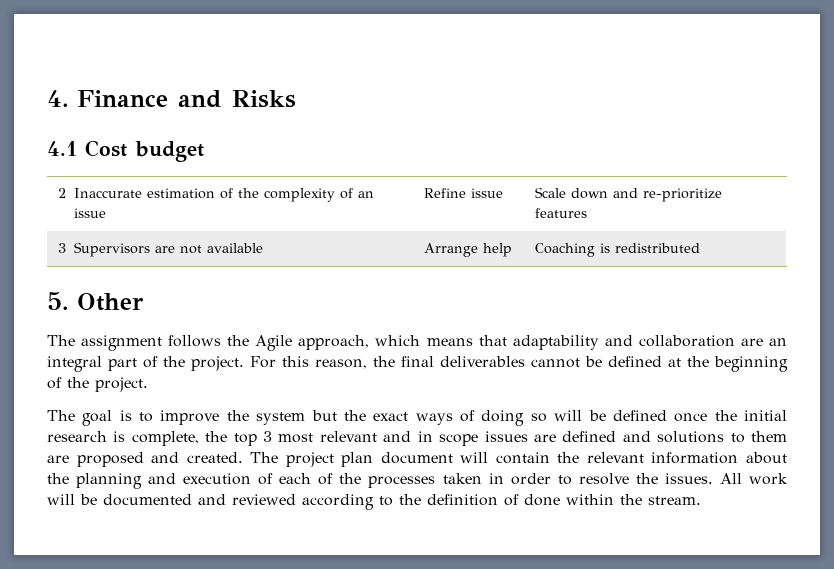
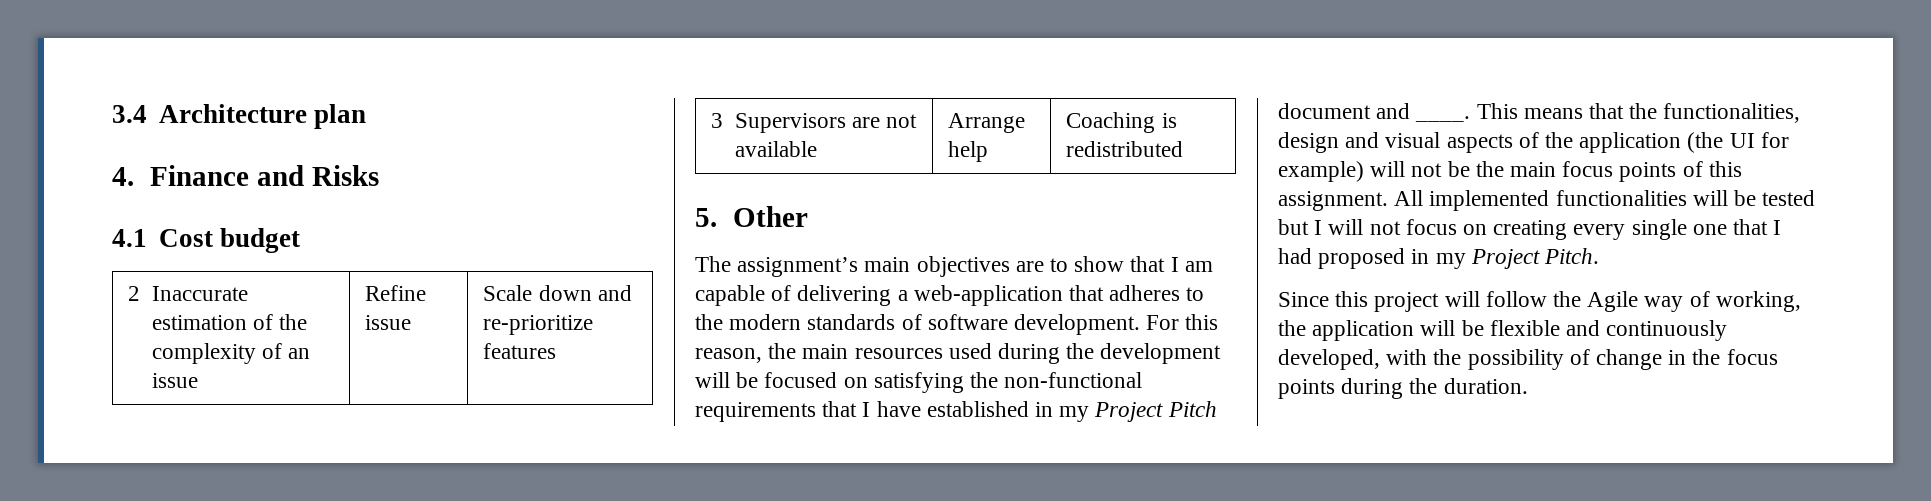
+ 3.4 Architecture plan
- The assignment follows the Agile approach, which means that adaptability and collaboration are an integral part of the project. For this reason, the final deliverables cannot be defined at the beginning of the project.
- The goal is to improve the system but the exact ways of doing so will be defined once the initial research is complete, the top 3 most relevant and in scope issues are defined and solutions to them are proposed and created. The project plan document will contain the relevant information about the planning and execution of each of the processes taken in order to resolve the issues. All work will be documented and reviewed according to the definition of done within the stream.
+ The assignment’s main objectives are to show that I am capable of delivering a web-application that adheres to the modern standards of software development. For this reason, the main resources used during the development will be focused on satisfying the non-functional requirements that I have established in my Project Pitch document and ____. This means that the functionalities, design and visual aspects of the application (the UI for example) will not be the main focus points of this assignment. All implemented functionalities will be tested but I will not focus on creating every single one that I had proposed in my Project Pitch.
+ Since this project will follow the Agile way of working, the application will be flexible and continuously developed, with the possibility of change in the focus points during the duration.

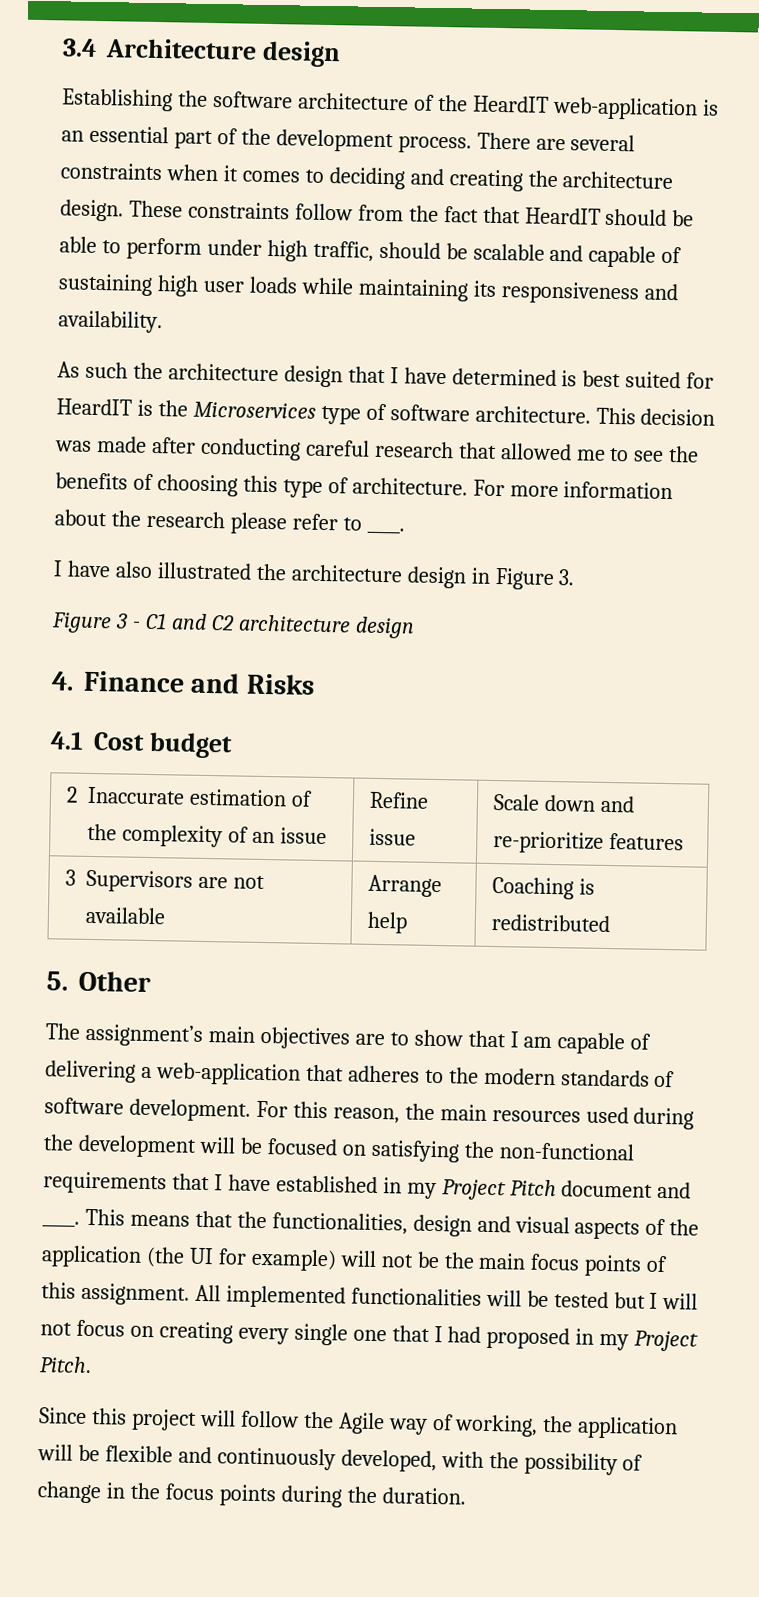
- 3.4 Architecture plan
+ 3.4 Architecture design
+ Establishing the software architecture of the HeardIT web-application is an essential part of the development process. There are several constraints when it comes to deciding and creating the architecture design. These constraints follow from the fact that HeardIT should be able to perform under high traffic, should be scalable and capable of sustaining high user loads while maintaining its responsiveness and availability.
+ As such the architecture design that I have determined is best suited for HeardIT is the Microservices type of software architecture. This decision was made after conducting careful research that allowed me to see the benefits of choosing this type of architecture. For more information about the research please refer to ____.
+ I have also illustrated the architecture design in Figure 3.
+ Figure 3 - C1 and C2 architecture design

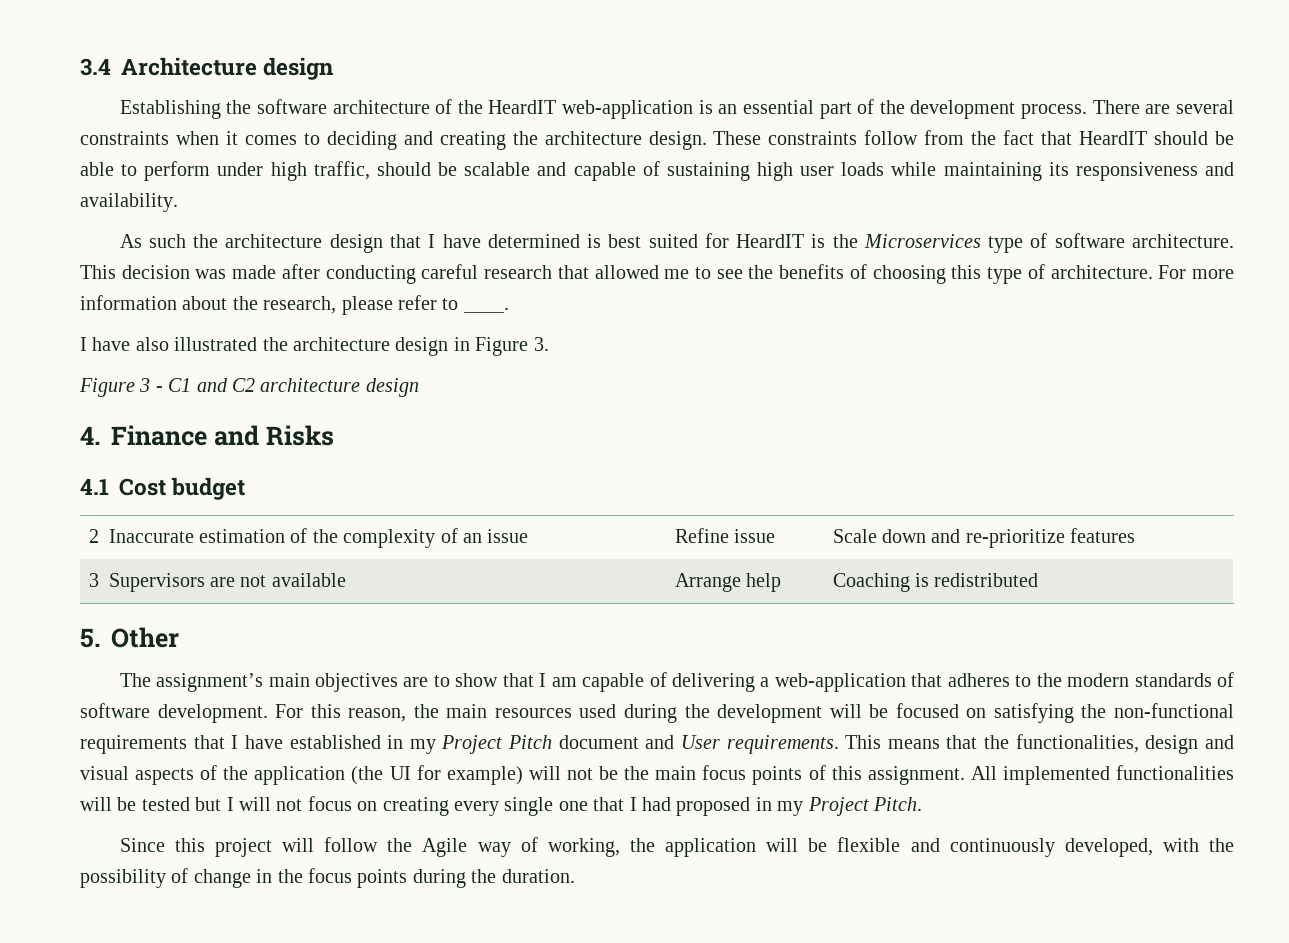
- For more information about the research please refer to ____.
+ For more information about the research, please refer to ____.
- For this reason, the main resources used during the development will be focused on satisfying the non-functional requirements that I have established in my Project Pitch document and ____.
+ For this reason, the main resources used during the development will be focused on satisfying the non-functional requirements that I have established in my Project Pitch document and User requirements.

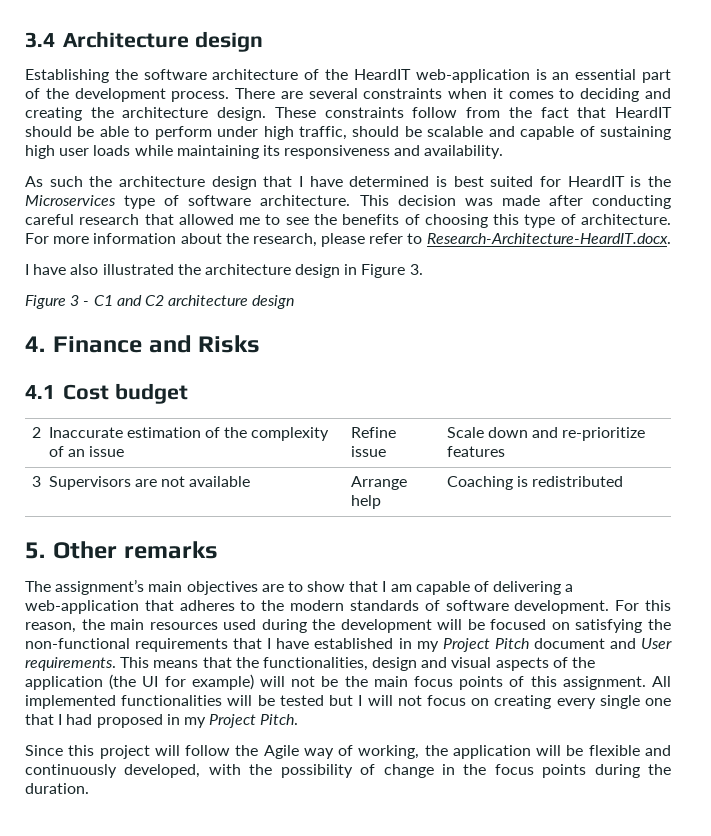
- For more information about the research, please refer to ____.
+ For more information about the research, please refer to Research-Architecture-HeardIT.docx.
- 5. Other
+ 5. Other remarks

